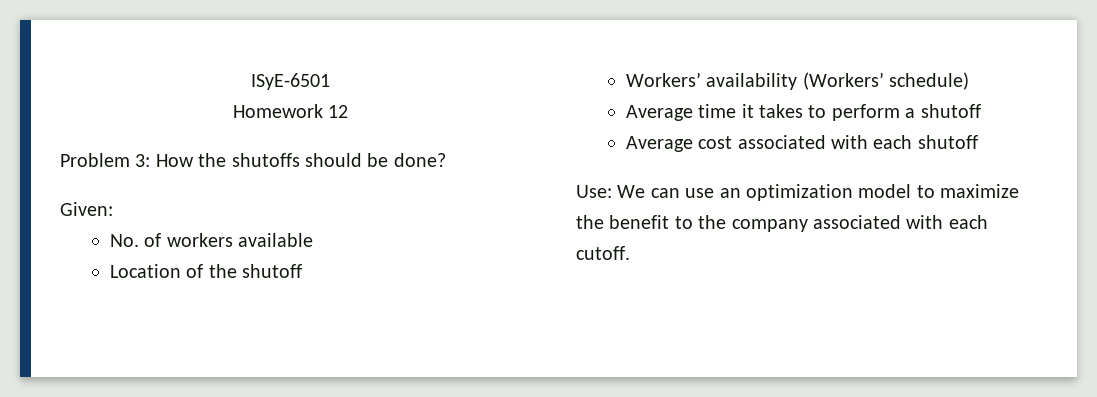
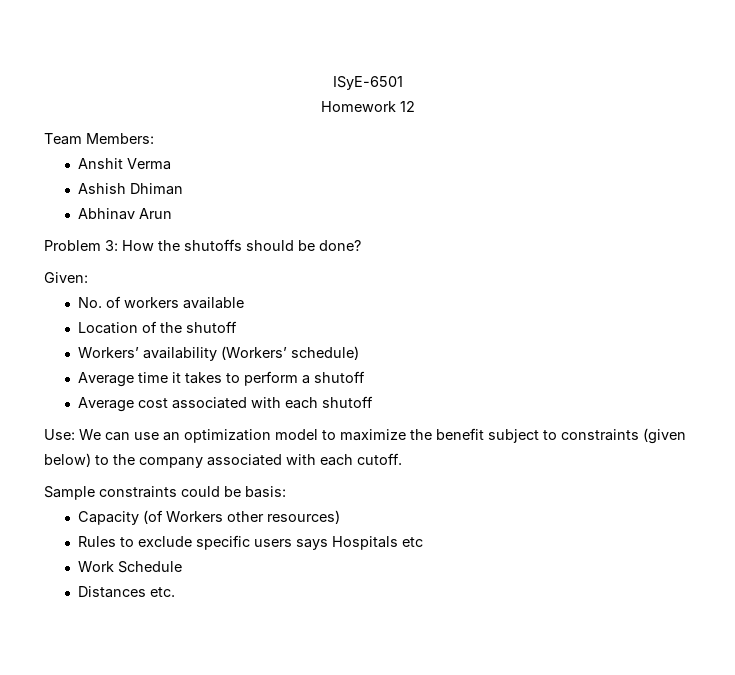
+ Team Members:
+ Anshit Verma
+ Ashish Dhiman
+ Abhinav Arun
- Use: We can use an optimization model to maximize the benefit to the company associated with each cutoff.
+ Use: We can use an optimization model to maximize the benefit subject to constraints (given below) to the company associated with each cutoff.
+ Sample constraints could be basis:
+ Capacity (of Workers other resources)
+ Rules to exclude specific users says Hospitals etc
+ Work Schedule
+ Distances etc.

